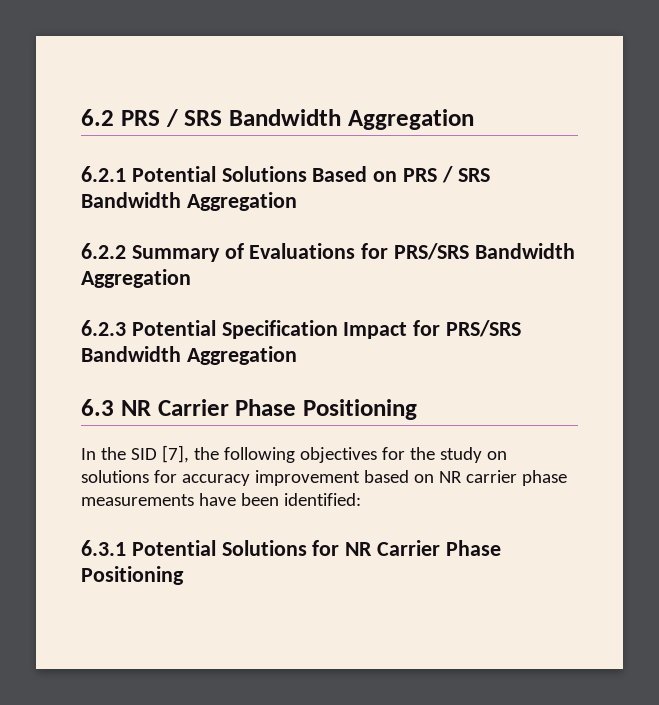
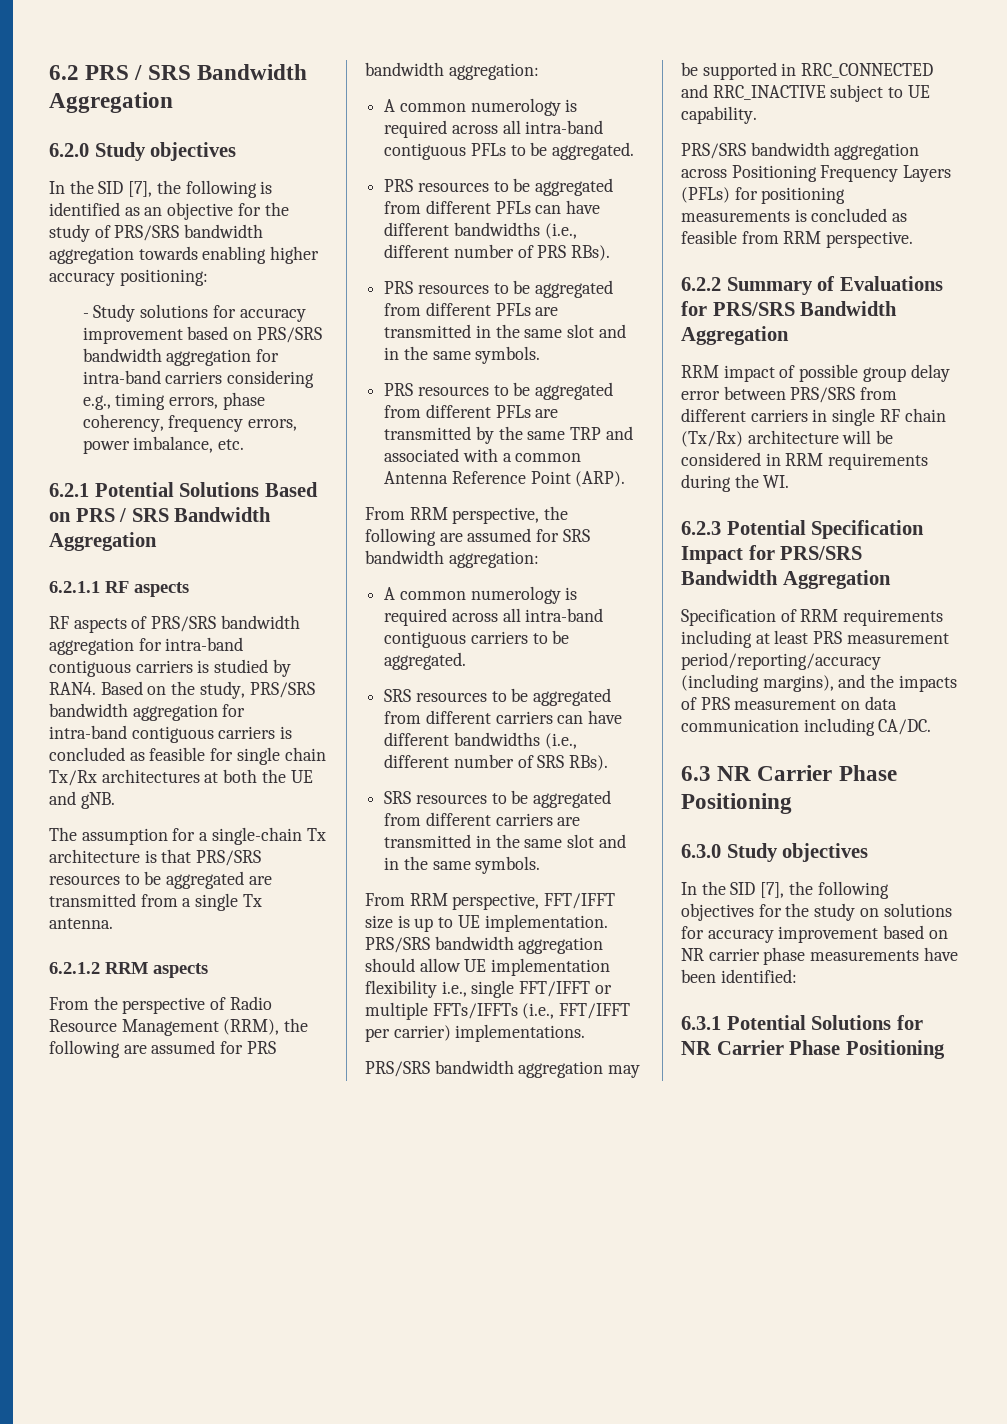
+ 6.2.0 Study objectives
+ In the SID [7], the following is identified as an objective for the study of PRS/SRS bandwidth aggregation towards enabling higher accuracy positioning:
+ - Study solutions for accuracy improvement based on PRS/SRS bandwidth aggregation for intra-band carriers considering e.g., timing errors, phase coherency, frequency errors, power imbalance, etc.
+ 6.2.1.1 RF aspects
+ RF aspects of PRS/SRS bandwidth aggregation for intra-band contiguous carriers is studied by RAN4. Based on the study, PRS/SRS bandwidth aggregation for intra-band contiguous carriers is concluded as feasible for single chain Tx/Rx architectures at both the UE and gNB.
+ The assumption for a single-chain Tx architecture is that PRS/SRS resources to be aggregated are transmitted from a single Tx antenna.
+ 6.2.1.2 RRM aspects
+ From the perspective of Radio Resource Management (RRM), the following are assumed for PRS bandwidth aggregation:
+ A common numerology is required across all intra-band contiguous PFLs to be aggregated.
+ PRS resources to be aggregated from different PFLs can have different bandwidths (i.e., different number of PRS RBs).
+ PRS resources to be aggregated from different PFLs are transmitted in the same slot and in the same symbols.
+ PRS resources to be aggregated from different PFLs are transmitted by the same TRP and associated with a common Antenna Reference Point (ARP).
+ From RRM perspective, the following are assumed for SRS bandwidth aggregation:
+ A common numerology is required across all intra-band contiguous carriers to be aggregated.
+ SRS resources to be aggregated from different carriers can have different bandwidths (i.e., different number of SRS RBs).
+ SRS resources to be aggregated from different carriers are transmitted in the same slot and in the same symbols.
+ From RRM perspective, FFT/IFFT size is up to UE implementation. PRS/SRS bandwidth aggregation should allow UE implementation flexibility i.e., single FFT/IFFT or multiple FFTs/IFFTs (i.e., FFT/IFFT per carrier) implementations.
+ PRS/SRS bandwidth aggregation may be supported in RRC_CONNECTED and RRC_INACTIVE subject to UE capability.
+ PRS/SRS bandwidth aggregation across Positioning Frequency Layers (PFLs) for positioning measurements is concluded as feasible from RRM perspective.
+ RRM impact of possible group delay error between PRS/SRS from different carriers in single RF chain (Tx/Rx) architecture will be considered in RRM requirements during the WI.
+ Specification of RRM requirements including at least PRS measurement period/reporting/accuracy (including margins), and the impacts of PRS measurement on data communication including CA/DC.
+ 6.3.0 Study objectives

